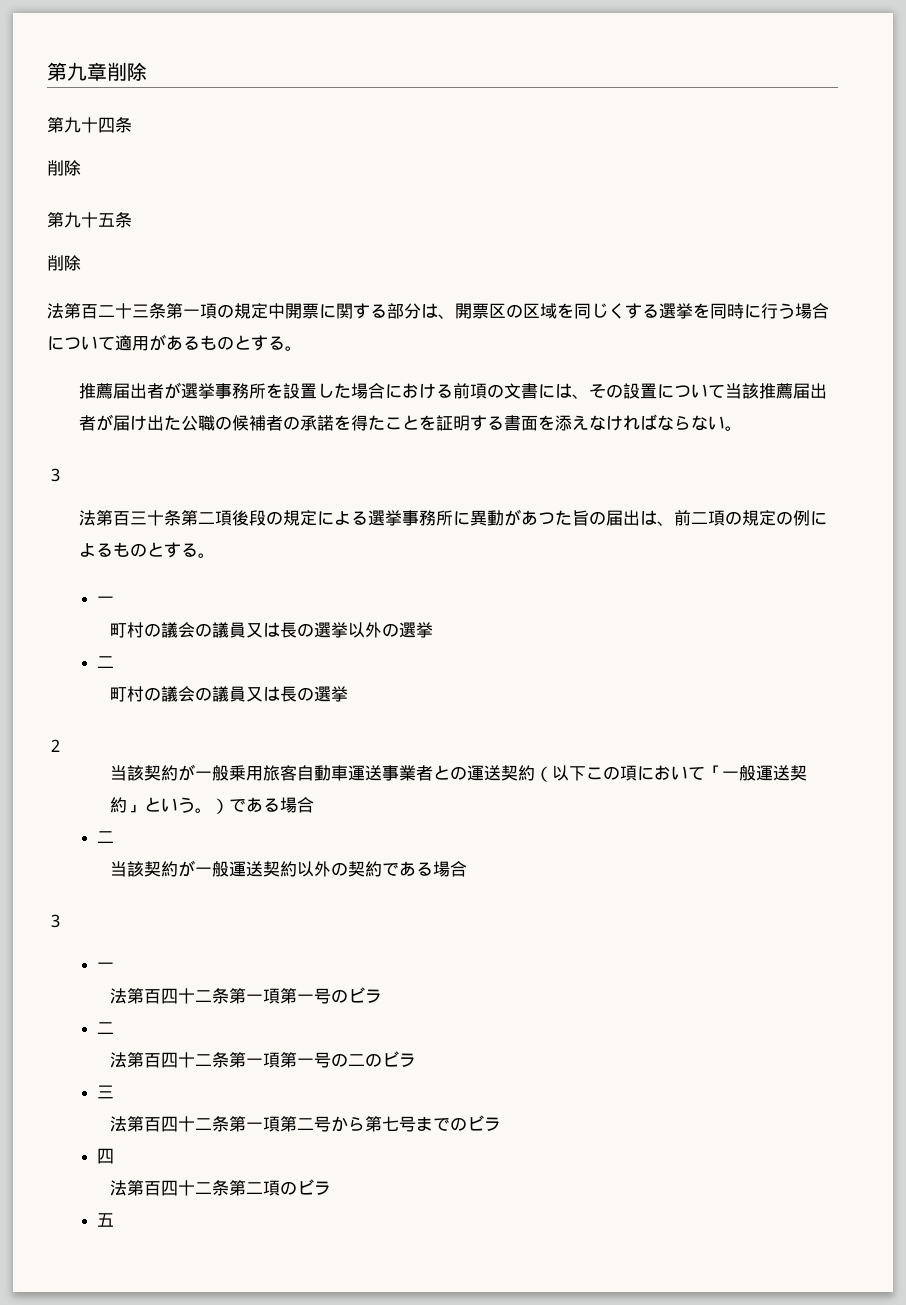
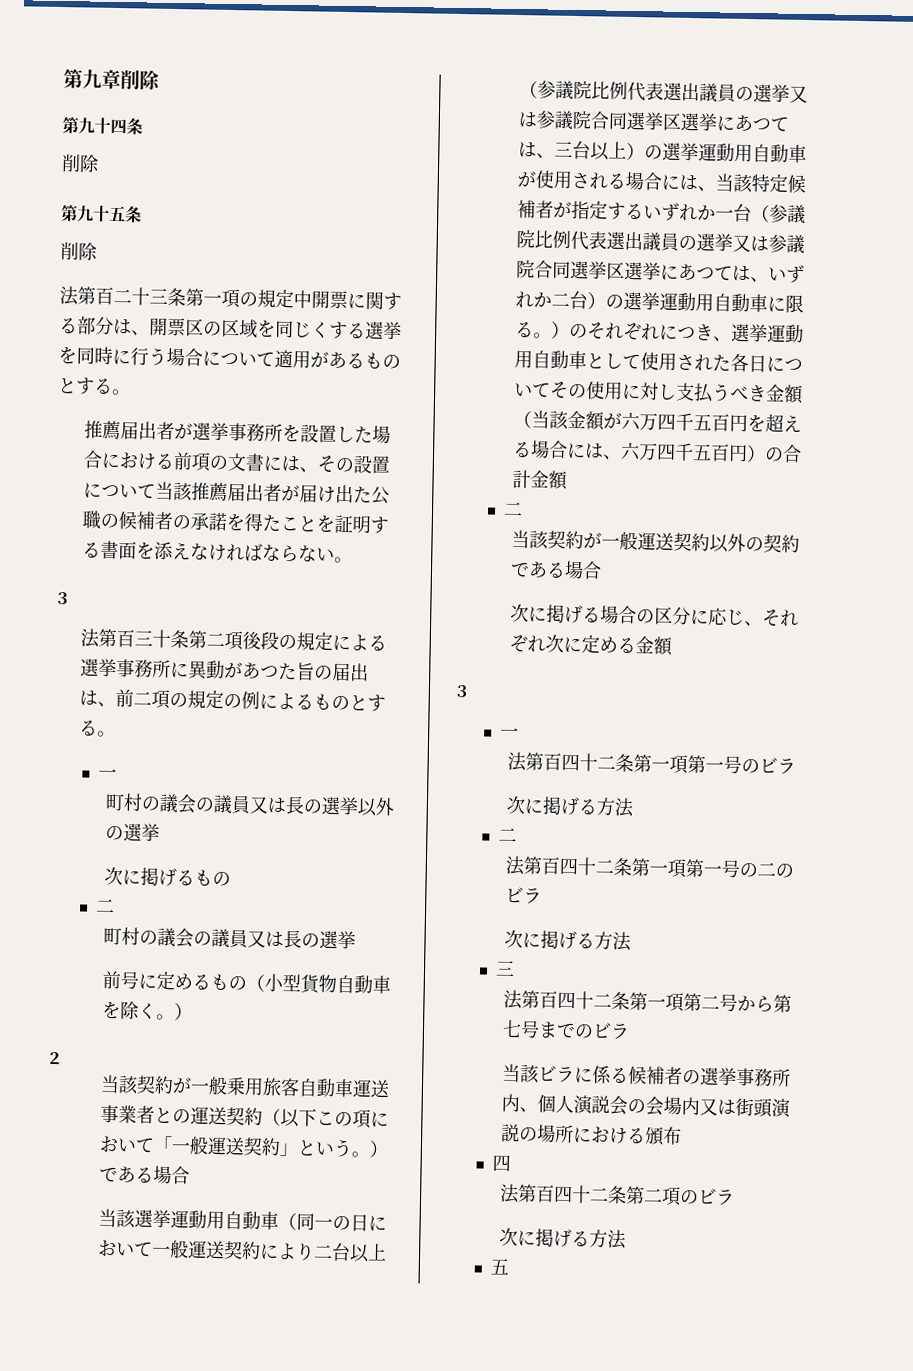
+ 次に掲げるもの
+ 前号に定めるもの（小型貨物自動車を除く。）
+ 当該選挙運動用自動車（同一の日において一般運送契約により二台以上（参議院比例代表選出議員の選挙又は参議院合同選挙区選挙にあつては、三台以上）の選挙運動用自動車が使用される場合には、当該特定候補者が指定するいずれか一台（参議院比例代表選出議員の選挙又は参議院合同選挙区選挙にあつては、いずれか二台）の選挙運動用自動車に限る。）のそれぞれにつき、選挙運動用自動車として使用された各日についてその使用に対し支払うべき金額（当該金額が六万四千五百円を超える場合には、六万四千五百円）の合計金額
+ 次に掲げる場合の区分に応じ、それぞれ次に定める金額
  法第百四十二条第一項第一号のビラ
+ 次に掲げる方法
  法第百四十二条第一項第一号の二のビラ
+ 次に掲げる方法
+ 当該ビラに係る候補者の選挙事務所内、個人演説会の会場内又は街頭演説の場所における頒布
  法第百四十二条第二項のビラ
+ 次に掲げる方法

